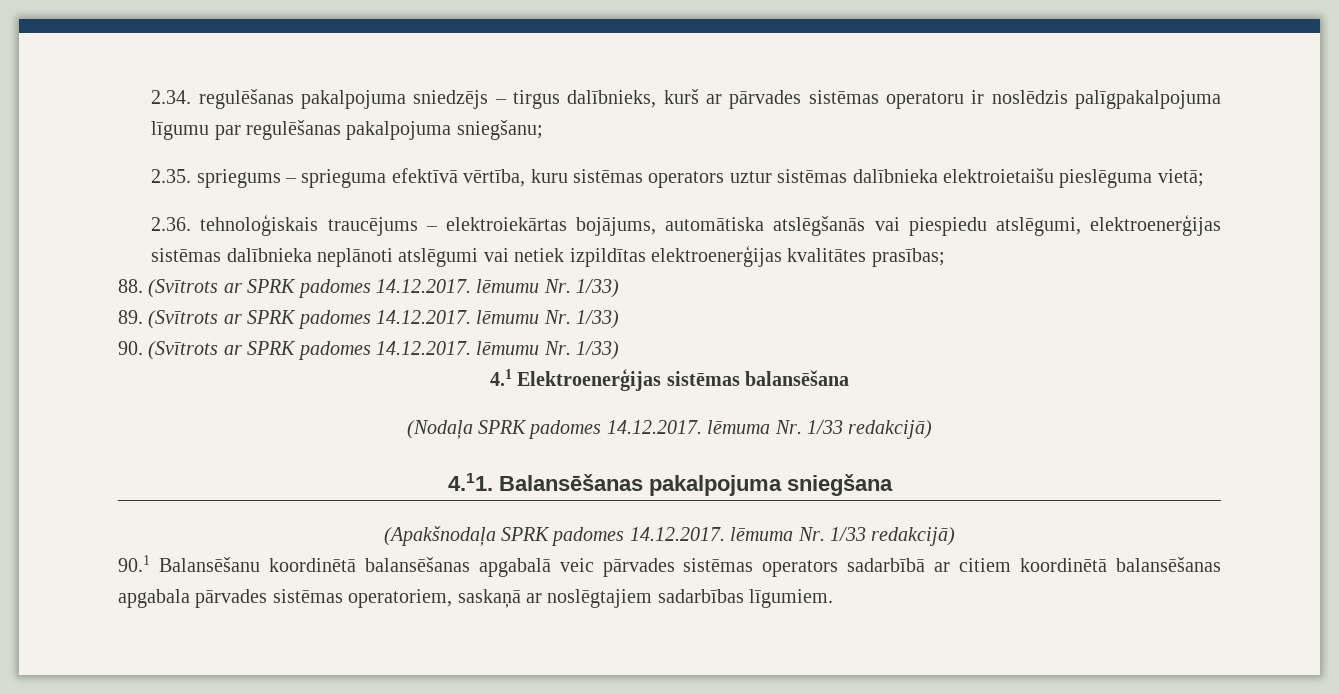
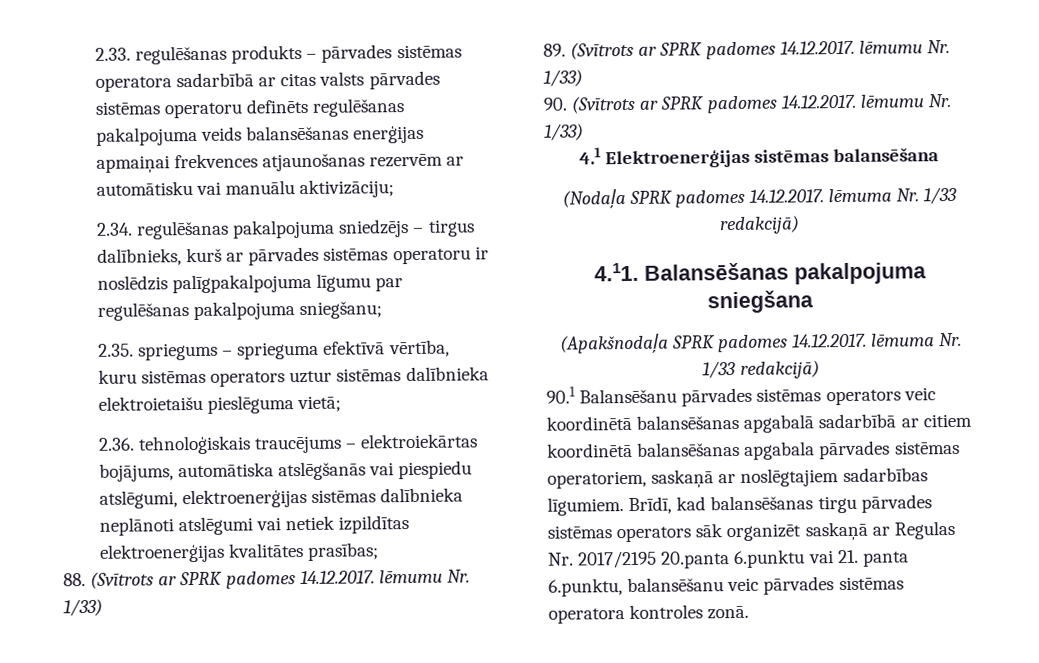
+ 2.33. regulēšanas produkts – pārvades sistēmas operatora sadarbībā ar citas valsts pārvades sistēmas operatoru definēts regulēšanas pakalpojuma veids balansēšanas enerģijas apmaiņai frekvences atjaunošanas rezervēm ar automātisku vai manuālu aktivizāciju;
- 90.1 Balansēšanu koordinētā balansēšanas apgabalā veic pārvades sistēmas operators sadarbībā ar citiem koordinētā balansēšanas apgabala pārvades sistēmas operatoriem, saskaņā ar noslēgtajiem sadarbības līgumiem.
+ 90.1 Balansēšanu pārvades sistēmas operators veic koordinētā balansēšanas apgabalā sadarbībā ar citiem koordinētā balansēšanas apgabala pārvades sistēmas operatoriem, saskaņā ar noslēgtajiem sadarbības līgumiem.
+ Brīdī, kad balansēšanas tirgu pārvades sistēmas operators sāk organizēt saskaņā ar Regulas Nr. 2017/2195 20.panta 6.punktu vai 21. panta 6.punktu, balansēšanu veic pārvades sistēmas operatora kontroles zonā.

